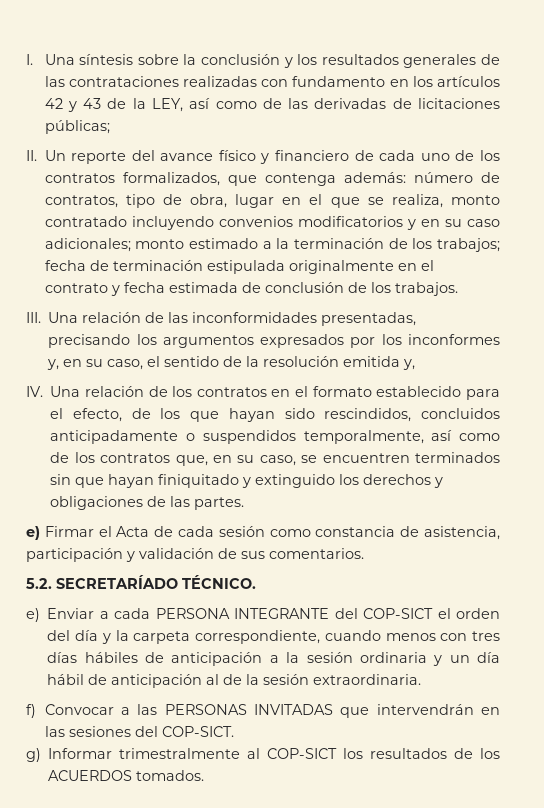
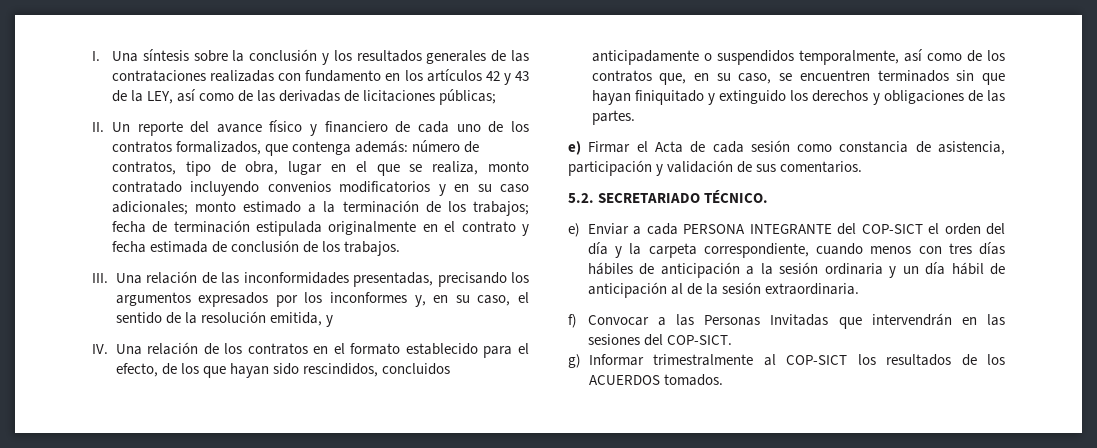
- III. Una relación de las inconformidades presentadas, precisando los argumentos expresados por los inconformes y, en su caso, el sentido de la resolución emitida y,
+ III. Una relación de las inconformidades presentadas, precisando los argumentos expresados por los inconformes y, en su caso, el sentido de la resolución emitida, y
- 5.2. SECRETARÍADO TÉCNICO.
+ 5.2. SECRETARIADO TÉCNICO.
- f) Convocar a las PERSONAS INVITADAS que intervendrán en las sesiones del COP-SICT.
+ f) Convocar a las Personas Invitadas que intervendrán en las sesiones del COP-SICT.

